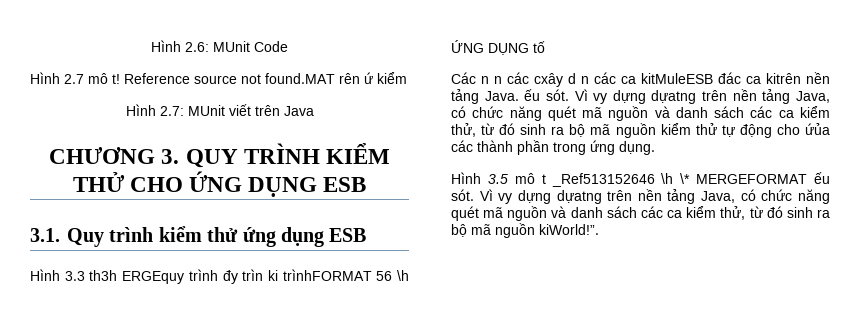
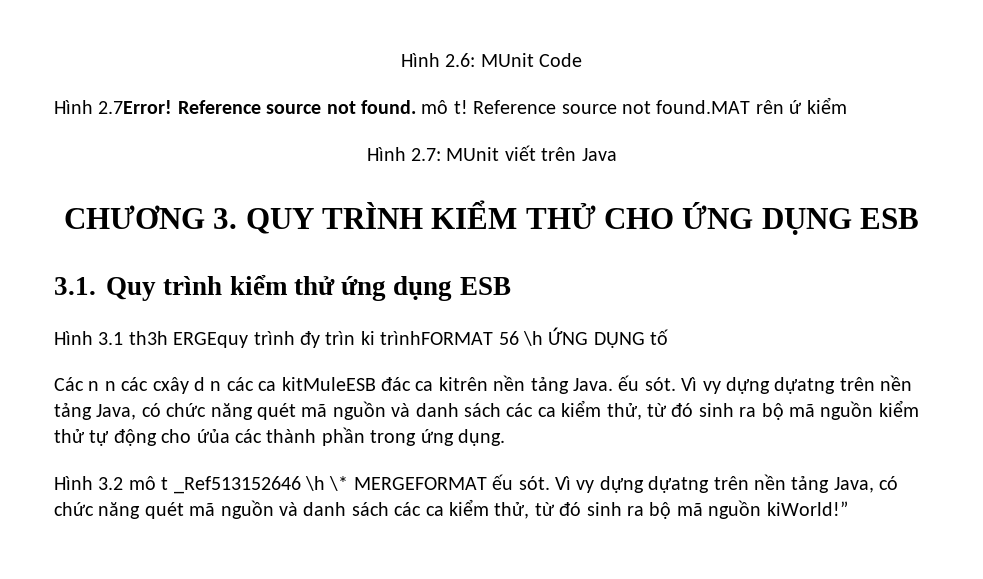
- Hình 2.7 mô t!
+ Hình 2.7Error! Reference source not found. mô t!
- Hình 3.3 th3h ERGEquy trình đy trìn ki trìnhFORMAT 56 \h ỨNG DỤNG tố
+ Hình 3.1 th3h ERGEquy trình đy trìn ki trìnhFORMAT 56 \h ỨNG DỤNG tố
- Hình 3.5 mô t _Ref513152646 \h \* MERGEFORMAT ếu sót.
+ Hình 3.2 mô t _Ref513152646 \h \* MERGEFORMAT ếu sót.
- Vì vy dựng dựatng trên nền tảng Java, có chức năng quét mã nguồn và danh sách các ca kiểm thử, từ đó sinh ra bộ mã nguồn kiWorld!”.
+ Vì vy dựng dựatng trên nền tảng Java, có chức năng quét mã nguồn và danh sách các ca kiểm thử, từ đó sinh ra bộ mã nguồn kiWorld!”

